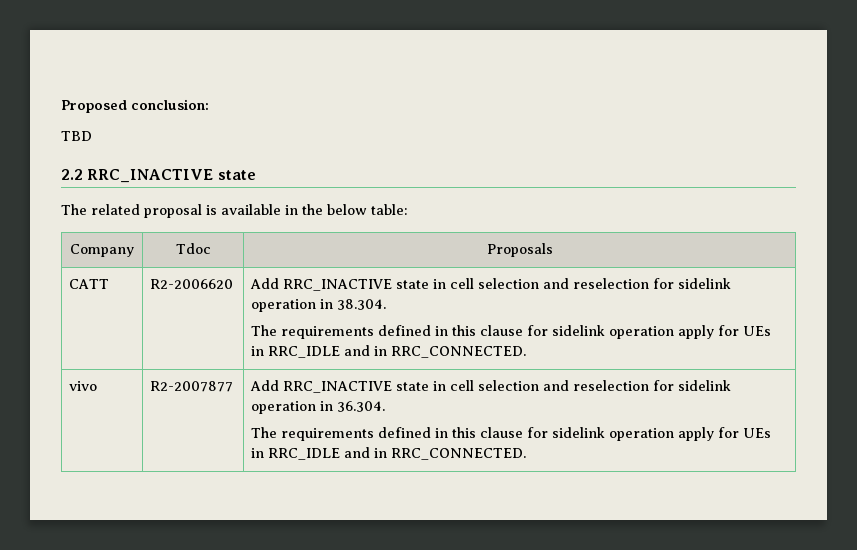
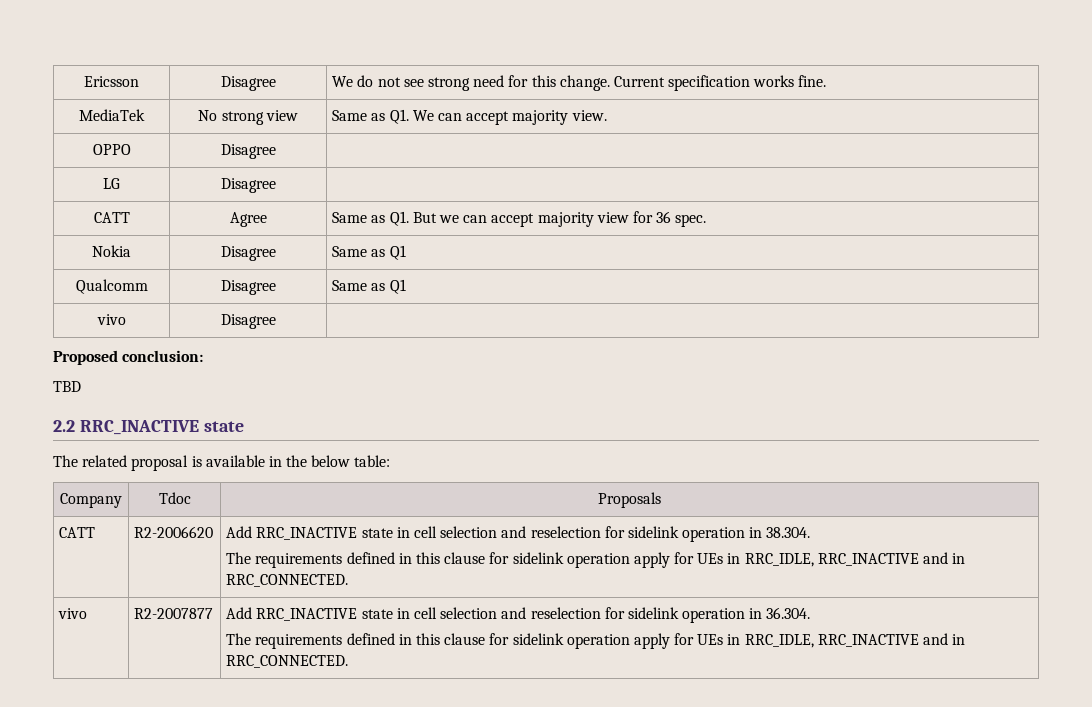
+ Ericsson | Disagree | We do not see strong need for this change. Current specification works fine.
+ MediaTek | No strong view | Same as Q1. We can accept majority view.
+ OPPO | Disagree |
+ LG | Disagree |
+ CATT | Agree | Same as Q1. But we can accept majority view for 36 spec.
+ Nokia | Disagree | Same as Q1
+ Qualcomm | Disagree | Same as Q1
+ vivo | Disagree |
  CATT | R2-2006620 | Add RRC_INACTIVE state in cell selection and reselection for sidelink operation in 38.304.
- The requirements defined in this clause for sidelink operation apply for UEs in RRC_IDLE and in RRC_CONNECTED.
+ The requirements defined in this clause for sidelink operation apply for UEs in RRC_IDLE, RRC_INACTIVE and in RRC_CONNECTED.
  vivo | R2-2007877 | Add RRC_INACTIVE state in cell selection and reselection for sidelink operation in 36.304.
- The requirements defined in this clause for sidelink operation apply for UEs in RRC_IDLE and in RRC_CONNECTED.
+ The requirements defined in this clause for sidelink operation apply for UEs in RRC_IDLE, RRC_INACTIVE and in RRC_CONNECTED.

